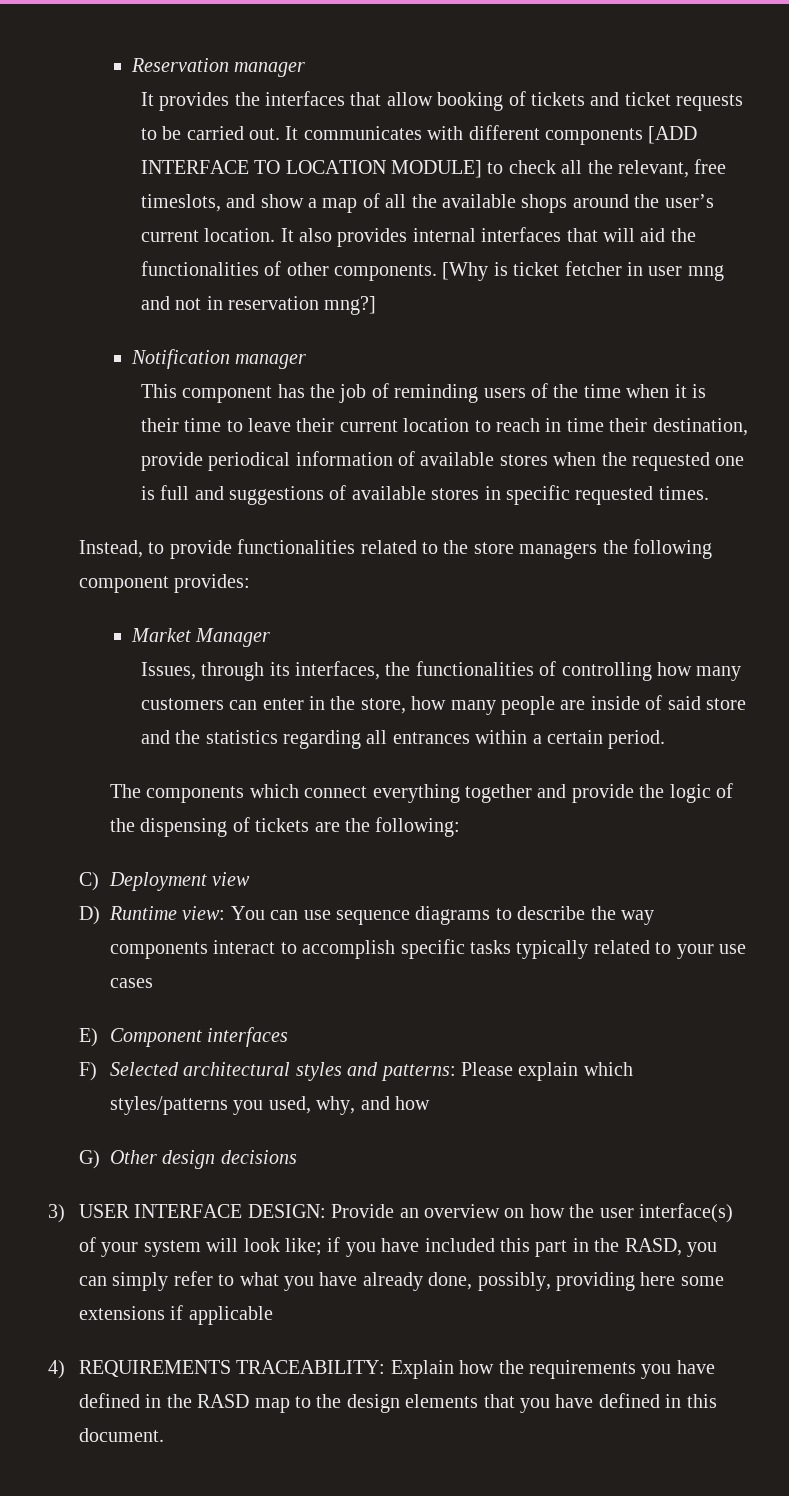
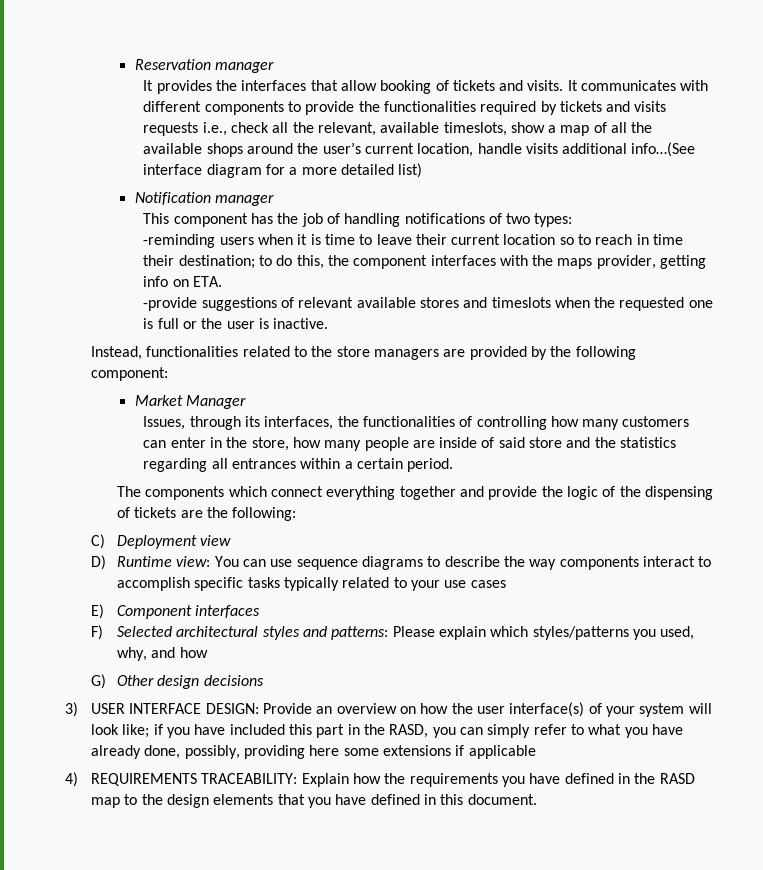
- It provides the interfaces that allow booking of tickets and ticket requests to be carried out.
+ It provides the interfaces that allow booking of tickets and visits.
- It communicates with different components [ADD INTERFACE TO LOCATION MODULE] to check all the relevant, free timeslots, and show a map of all the available shops around the user’s current location. It also provides internal interfaces that will aid the functionalities of other components. [Why is ticket fetcher in user mng and not in reservation mng?]
+ It communicates with different components to provide the functionalities required by tickets and visits requests i.e., check all the relevant, available timeslots, show a map of all the available shops around the user’s current location, handle visits additional info…(See interface diagram for a more detailed list)
- This component has the job of reminding users of the time when it is their time to leave their current location to reach in time their destination, provide periodical information of available stores when the requested one is full and suggestions of available stores in specific requested times.
+ This component has the job of handling notifications of two types:
+ -reminding users when it is time to leave their current location so to reach in time their destination; to do this, the component interfaces with the maps provider, getting info on ETA.
+ -provide suggestions of relevant available stores and timeslots when the requested one is full or the user is inactive.
- Instead, to provide functionalities related to the store managers the following component provides:
+ Instead, functionalities related to the store managers are provided by the following component:

